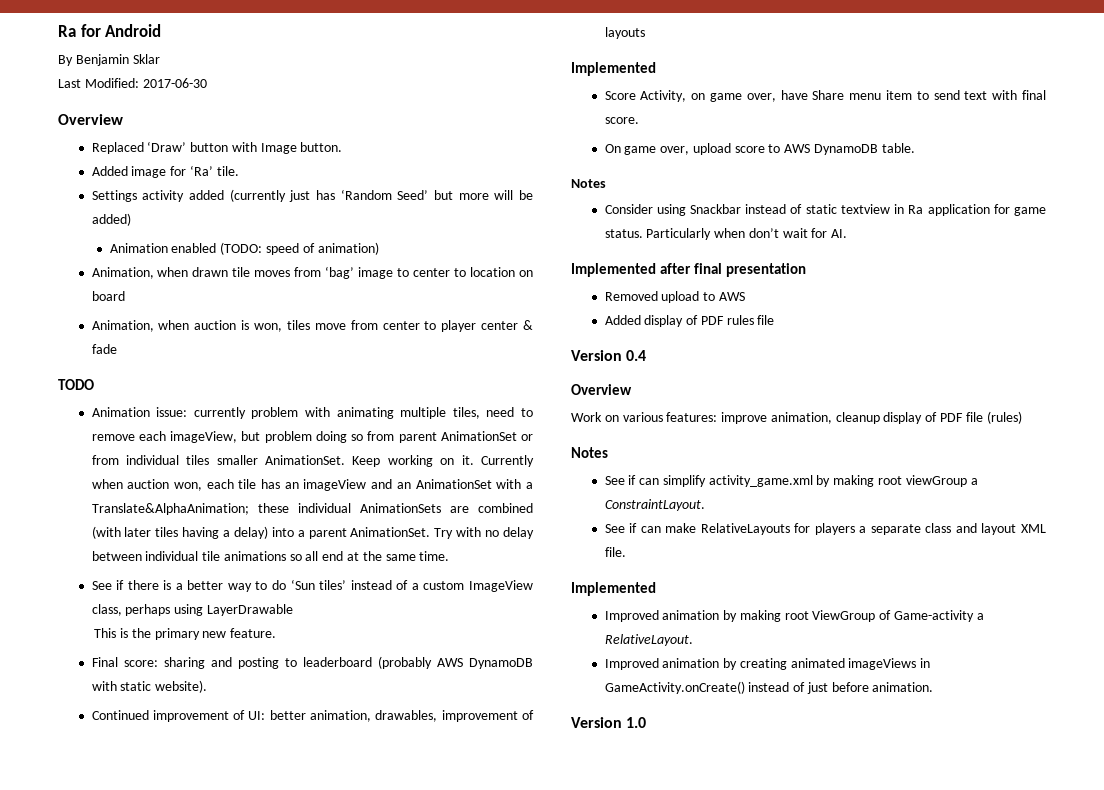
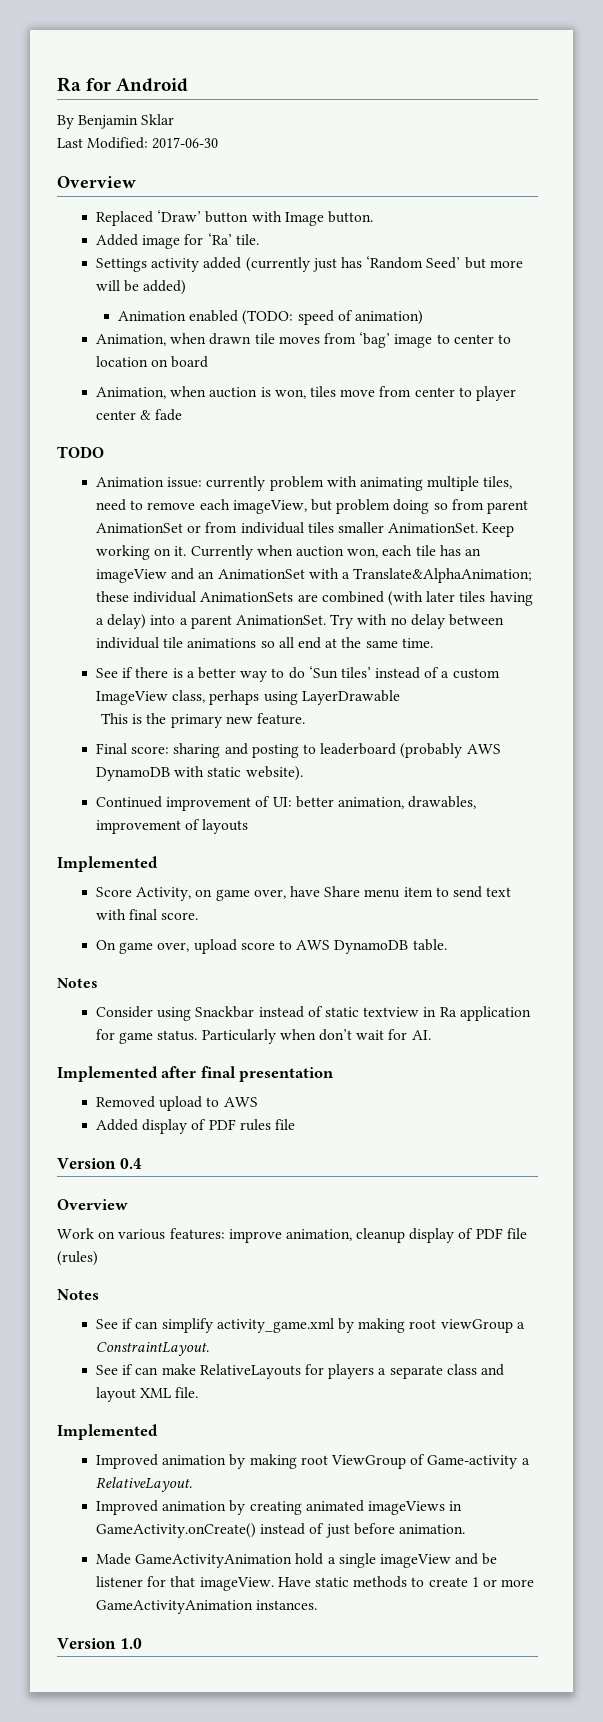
+ Made GameActivityAnimation hold a single imageView and be listener for that imageView. Have static methods to create 1 or more GameActivityAnimation instances.

